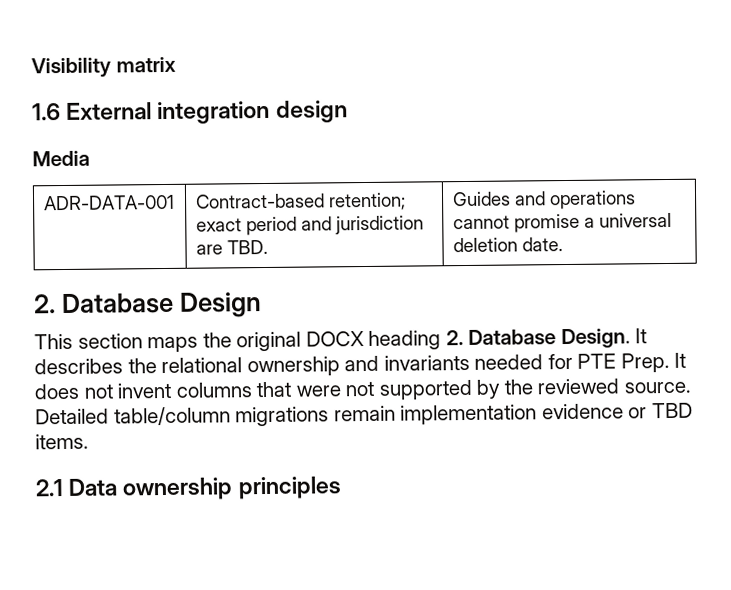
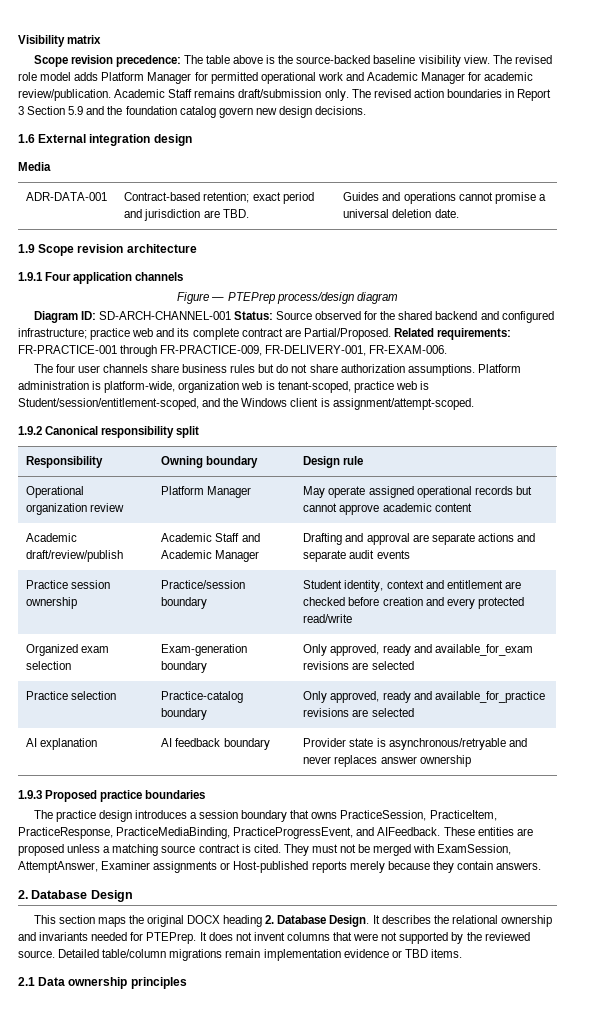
+ Scope revision precedence: The table above is the source-backed baseline visibility view. The revised role model adds Platform Manager for permitted operational work and Academic Manager for academic review/publication. Academic Staff remains draft/submission only. The revised action boundaries in Report 3 Section 5.9 and the foundation catalog govern new design decisions.
+ 1.9 Scope revision architecture
+ 1.9.1 Four application channels
+ Figure — PTEPrep process/design diagram
+ Diagram ID: SD-ARCH-CHANNEL-001 Status: Source observed for the shared backend and configured infrastructure; practice web and its complete contract are Partial/Proposed. Related requirements: FR-PRACTICE-001 through FR-PRACTICE-009, FR-DELIVERY-001, FR-EXAM-006.
+ The four user channels share business rules but do not share authorization assumptions. Platform administration is platform-wide, organization web is tenant-scoped, practice web is Student/session/entitlement-scoped, and the Windows client is assignment/attempt-scoped.
+ 1.9.2 Canonical responsibility split
+ Responsibility | Owning boundary | Design rule
+ Operational organization review | Platform Manager | May operate assigned operational records but cannot approve academic content
+ Academic draft/review/publish | Academic Staff and Academic Manager | Drafting and approval are separate actions and separate audit events
+ Practice session ownership | Practice/session boundary | Student identity, context and entitlement are checked before creation and every protected read/write
+ Organized exam selection | Exam-generation boundary | Only approved, ready and available_for_exam revisions are selected
+ Practice selection | Practice-catalog boundary | Only approved, ready and available_for_practice revisions are selected
+ AI explanation | AI feedback boundary | Provider state is asynchronous/retryable and never replaces answer ownership
+ 1.9.3 Proposed practice boundaries
+ The practice design introduces a session boundary that owns PracticeSession, PracticeItem, PracticeResponse, PracticeMediaBinding, PracticeProgressEvent, and AIFeedback. These entities are proposed unless a matching source contract is cited. They must not be merged with ExamSession, AttemptAnswer, Examiner assignments or Host-published reports merely because they contain answers.
- It describes the relational ownership and invariants needed for PTE Prep.
+ It describes the relational ownership and invariants needed for PTEPrep.

